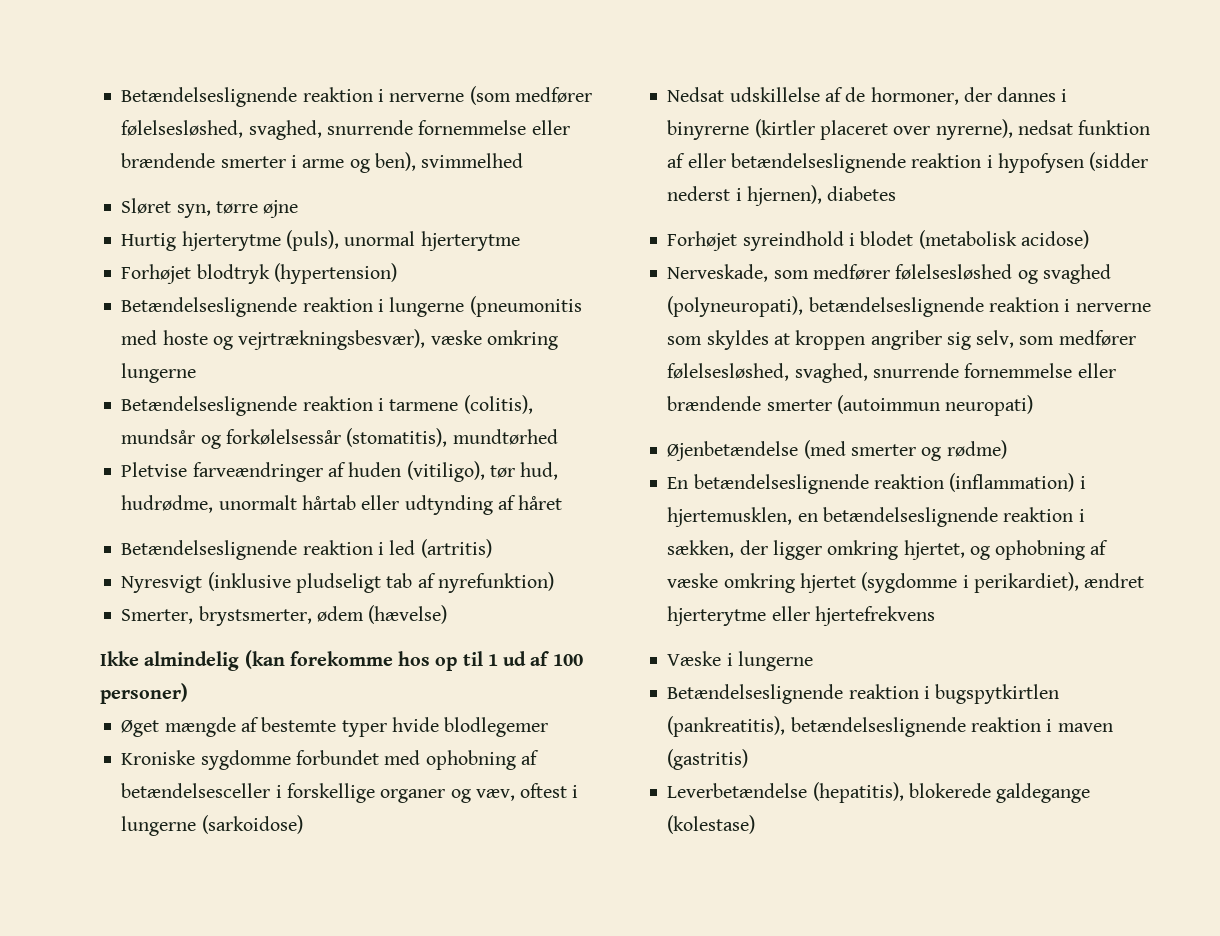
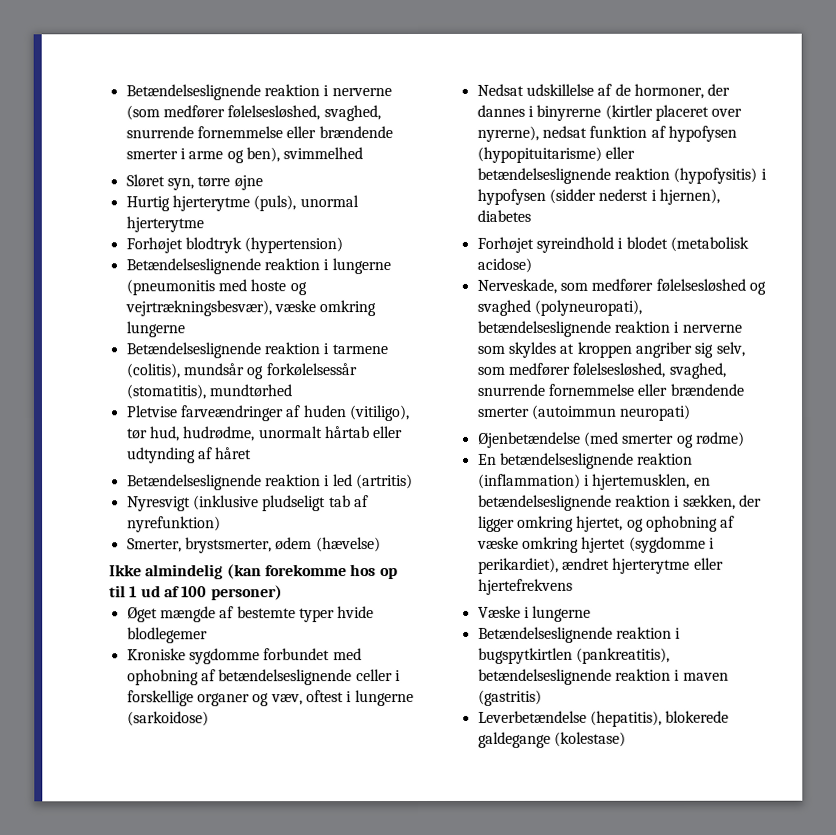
- Kroniske sygdomme forbundet med ophobning af betændelsesceller i forskellige organer og væv, oftest i lungerne (sarkoidose)
+ Kroniske sygdomme forbundet med ophobning af betændelseslignende celler i forskellige organer og væv, oftest i lungerne (sarkoidose)
- Nedsat udskillelse af de hormoner, der dannes i binyrerne (kirtler placeret over nyrerne), nedsat funktion af eller betændelseslignende reaktion i hypofysen (sidder nederst i hjernen), diabetes
+ Nedsat udskillelse af de hormoner, der dannes i binyrerne (kirtler placeret over nyrerne), nedsat funktion af hypofysen (hypopituitarisme) eller betændelseslignende reaktion (hypofysitis) i hypofysen (sidder nederst i hjernen), diabetes

